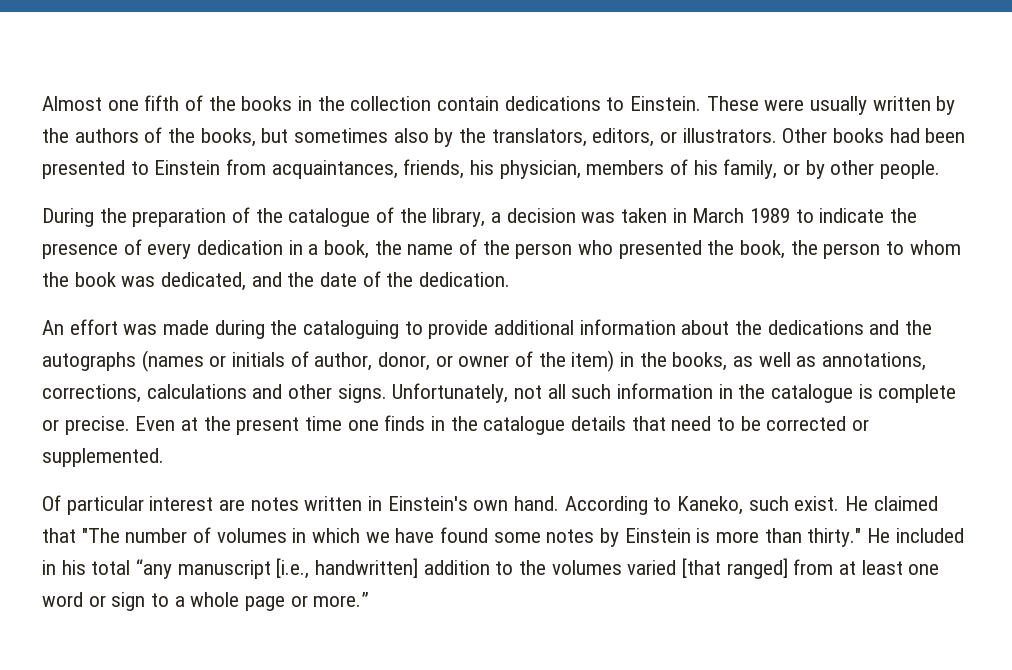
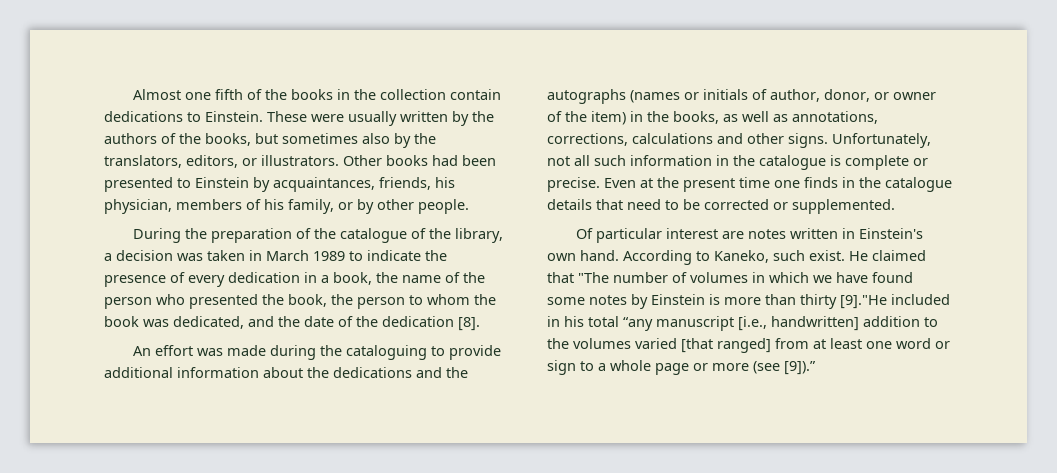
- Other books had been presented to Einstein from acquaintances, friends, his physician, members of his family, or by other people.
+ Other books had been presented to Einstein by acquaintances, friends, his physician, members of his family, or by other people.
- During the preparation of the catalogue of the library, a decision was taken in March 1989 to indicate the presence of every dedication in a book, the name of the person who presented the book, the person to whom the book was dedicated, and the date of the dedication.
+ During the preparation of the catalogue of the library, a decision was taken in March 1989 to indicate the presence of every dedication in a book, the name of the person who presented the book, the person to whom the book was dedicated, and the date of the dedication [8].
- He claimed that "The number of volumes in which we have found some notes by Einstein is more than thirty." He included in his total “any manuscript [i.e., handwritten] addition to the volumes varied [that ranged] from at least one word or sign to a whole page or more.”
+ He claimed that "The number of volumes in which we have found some notes by Einstein is more than thirty [9]."He included in his total “any manuscript [i.e., handwritten] addition to the volumes varied [that ranged] from at least one word or sign to a whole page or more (see [9]).”

